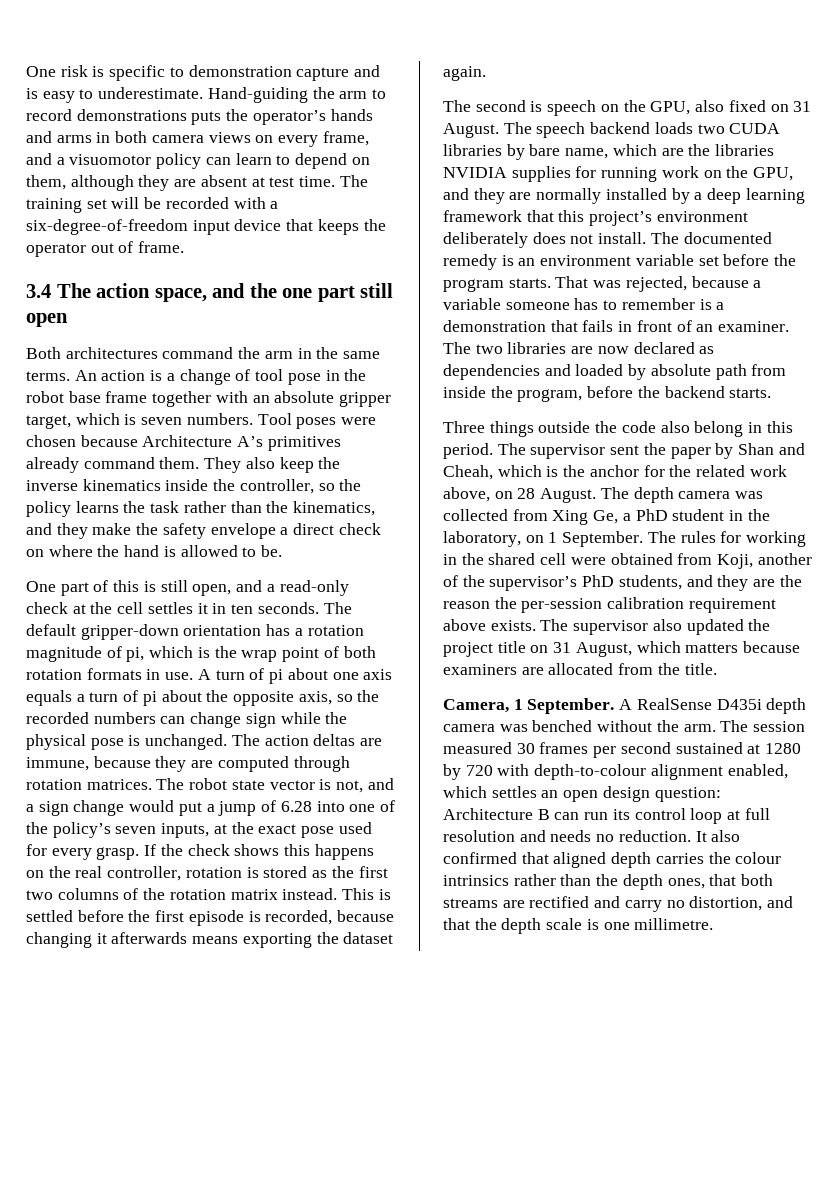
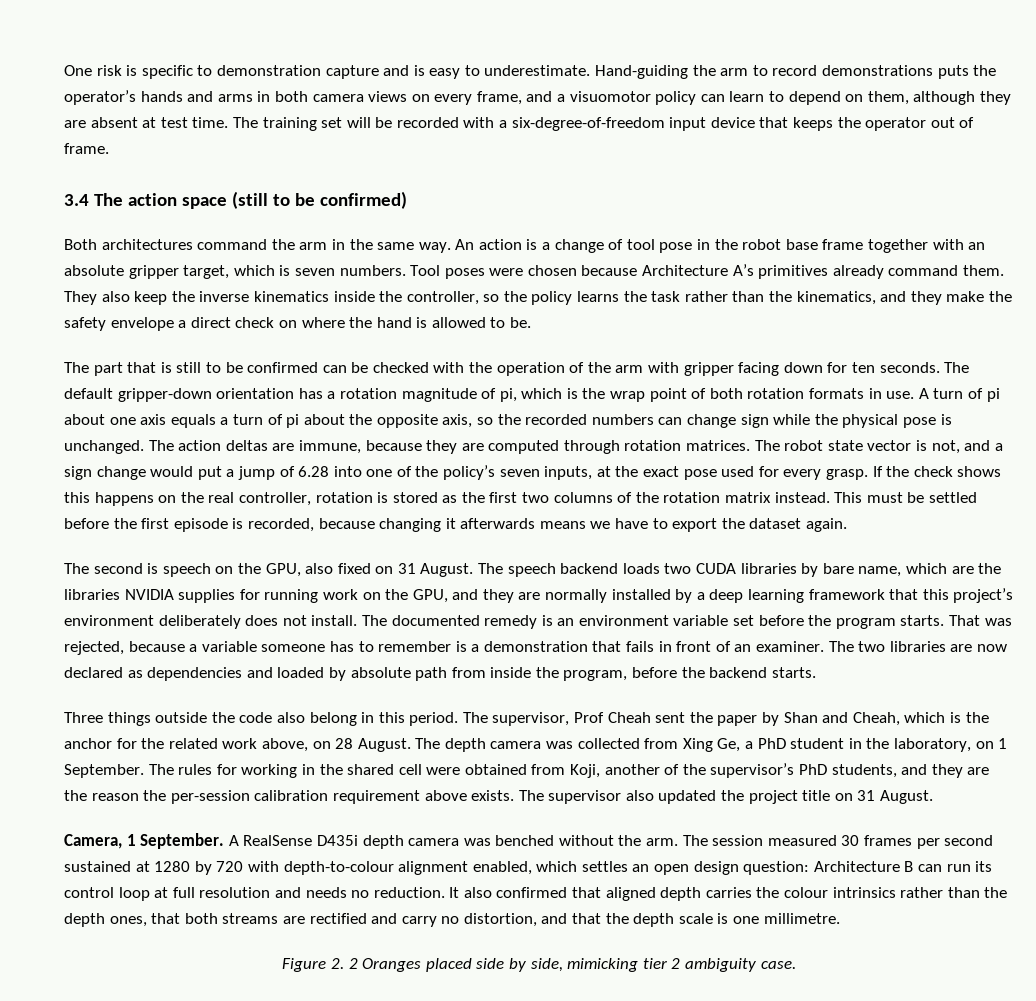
- 3.4 The action space, and the one part still open
+ 3.4 The action space (still to be confirmed)
- Both architectures command the arm in the same terms.
+ Both architectures command the arm in the same way.
- One part of this is still open, and a read-only check at the cell settles it in ten seconds.
+ The part that is still to be confirmed can be checked with the operation of the arm with gripper facing down for ten seconds.
- This is settled before the first episode is recorded, because changing it afterwards means exporting the dataset again.
+ This must be settled before the first episode is recorded, because changing it afterwards means we have to export the dataset again.
- The supervisor sent the paper by Shan and Cheah, which is the anchor for the related work above, on 28 August.
+ The supervisor, Prof Cheah sent the paper by Shan and Cheah, which is the anchor for the related work above, on 28 August.
- The supervisor also updated the project title on 31 August, which matters because examiners are allocated from the title.
+ The supervisor also updated the project title on 31 August.
+ Figure 2. 2 Oranges placed side by side, mimicking tier 2 ambiguity case.

